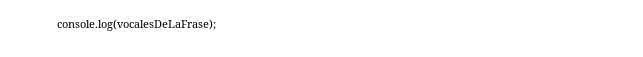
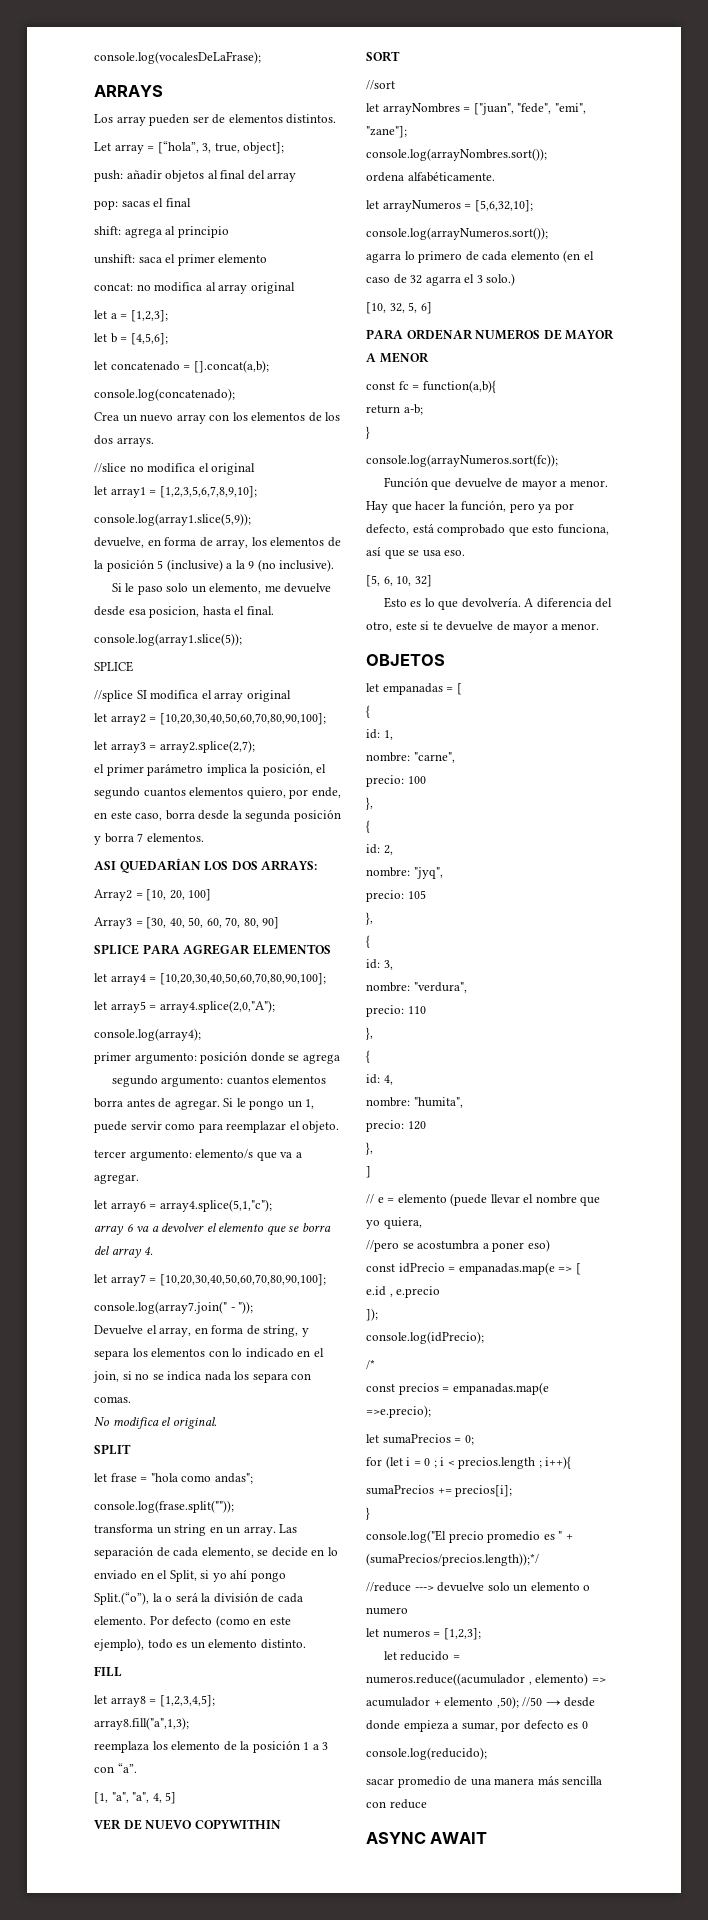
+ ARRAYS
+ Los array pueden ser de elementos distintos.
+ Let array = [“hola”, 3, true, object];
+ push: añadir objetos al final del array
+ pop: sacas el final
+ shift: agrega al principio
+ unshift: saca el primer elemento
+ concat: no modifica al array original
+ let a = [1,2,3];
+ let b = [4,5,6];
+ let concatenado = [].concat(a,b);
+ console.log(concatenado);
+ Crea un nuevo array con los elementos de los dos arrays.
+ //slice no modifica el original
+ let array1 = [1,2,3,5,6,7,8,9,10];
+ console.log(array1.slice(5,9));
+ devuelve, en forma de array, los elementos de la posición 5 (inclusive) a la 9 (no inclusive).
+ Si le paso solo un elemento, me devuelve desde esa posicion, hasta el final.
+ console.log(array1.slice(5));
+ SPLICE
+ //splice SI modifica el array original
+ let array2 = [10,20,30,40,50,60,70,80,90,100];
+ let array3 = array2.splice(2,7);
+ el primer parámetro implica la posición, el segundo cuantos elementos quiero, por ende, en este caso, borra desde la segunda posición y borra 7 elementos.
+ ASI QUEDARÍAN LOS DOS ARRAYS:
+ Array2 = [10, 20, 100]
+ Array3 = [30, 40, 50, 60, 70, 80, 90]
+ SPLICE PARA AGREGAR ELEMENTOS
+ let array4 = [10,20,30,40,50,60,70,80,90,100];
+ let array5 = array4.splice(2,0,"A");
+ console.log(array4);
+ primer argumento: posición donde se agrega
+ segundo argumento: cuantos elementos borra antes de agregar. Si le pongo un 1, puede servir como para reemplazar el objeto.
+ tercer argumento: elemento/s que va a agregar.
+ let array6 = array4.splice(5,1,"c");
+ array 6 va a devolver el elemento que se borra del array 4.
+ let array7 = [10,20,30,40,50,60,70,80,90,100];
+ console.log(array7.join(" - "));
+ Devuelve el array, en forma de string, y separa los elementos con lo indicado en el join, si no se indica nada los separa con comas.
+ No modifica el original.
+ SPLIT
+ let frase = "hola como andas";
+ console.log(frase.split(""));
+ transforma un string en un array. Las separación de cada elemento, se decide en lo enviado en el Split, si yo ahí pongo Split.(“o”), la o será la división de cada elemento. Por defecto (como en este ejemplo), todo es un elemento distinto.
+ FILL
+ let array8 = [1,2,3,4,5];
+ array8.fill("a",1,3);
+ reemplaza los elemento de la posición 1 a 3 con “a”.
+ [1, "a", "a", 4, 5]
+ VER DE NUEVO COPYWITHIN
+ SORT
+ //sort
+ let arrayNombres = ["juan", "fede", "emi", "zane"];
+ console.log(arrayNombres.sort());
+ ordena alfabéticamente.
+ let arrayNumeros = [5,6,32,10];
+ console.log(arrayNumeros.sort());
+ agarra lo primero de cada elemento (en el caso de 32 agarra el 3 solo.)
+ [10, 32, 5, 6]
+ PARA ORDENAR NUMEROS DE MAYOR A MENOR
+ const fc = function(a,b){
+ return a-b;
+ }
+ console.log(arrayNumeros.sort(fc));
+ Función que devuelve de mayor a menor. Hay que hacer la función, pero ya por defecto, está comprobado que esto funciona, así que se usa eso.
+ [5, 6, 10, 32]
+ Esto es lo que devolvería. A diferencia del otro, este si te devuelve de mayor a menor.
+ OBJETOS
+ let empanadas = [
+ {
+ id: 1,
+ nombre: "carne",
+ precio: 100
+ },
+ {
+ id: 2,
+ nombre: "jyq",
+ precio: 105
+ },
+ {
+ id: 3,
+ nombre: "verdura",
+ precio: 110
+ },
+ {
+ id: 4,
+ nombre: "humita",
+ precio: 120
+ },
+ ]
+ // e = elemento (puede llevar el nombre que yo quiera,
+ //pero se acostumbra a poner eso)
+ const idPrecio = empanadas.map(e => [
+ e.id , e.precio
+ ]);
+ console.log(idPrecio);
+ /*
+ const precios = empanadas.map(e =>e.precio);
+ let sumaPrecios = 0;
+ for (let i = 0 ; i < precios.length ; i++){
+ sumaPrecios += precios[i];
+ }
+ console.log("El precio promedio es " + (sumaPrecios/precios.length));*/
+ //reduce ---> devuelve solo un elemento o numero
+ let numeros = [1,2,3];
+ let reducido = numeros.reduce((acumulador , elemento) => acumulador + elemento ,50); //50 → desde donde empieza a sumar, por defecto es 0
+ console.log(reducido);
+ sacar promedio de una manera más sencilla con reduce
+ ASYNC AWAIT

